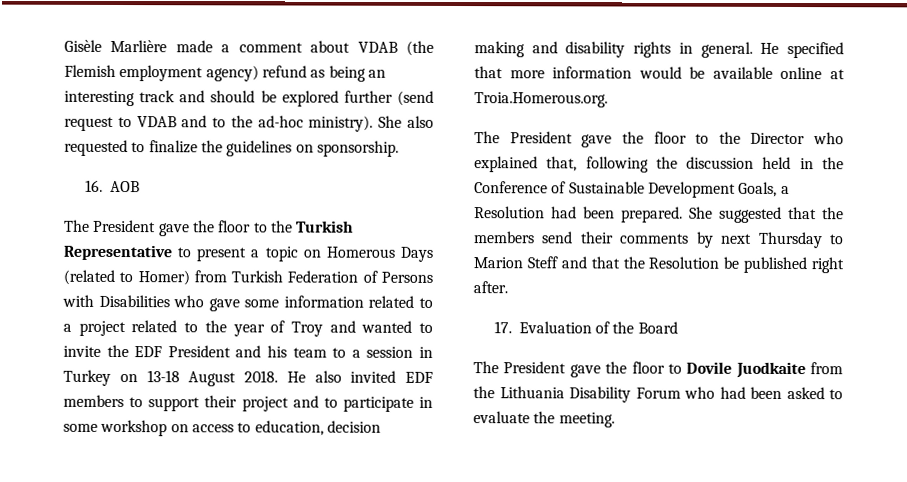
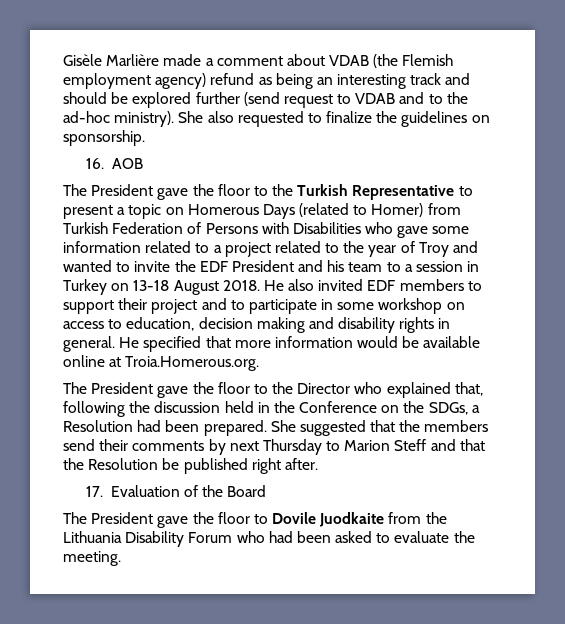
- The President gave the floor to the Director who explained that, following the discussion held in the Conference of Sustainable Development Goals, a Resolution had been prepared.
+ The President gave the floor to the Director who explained that, following the discussion held in the Conference on the SDGs, a Resolution had been prepared.

